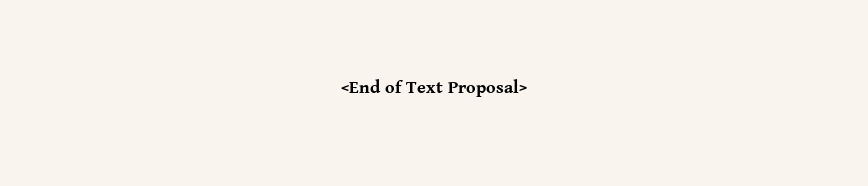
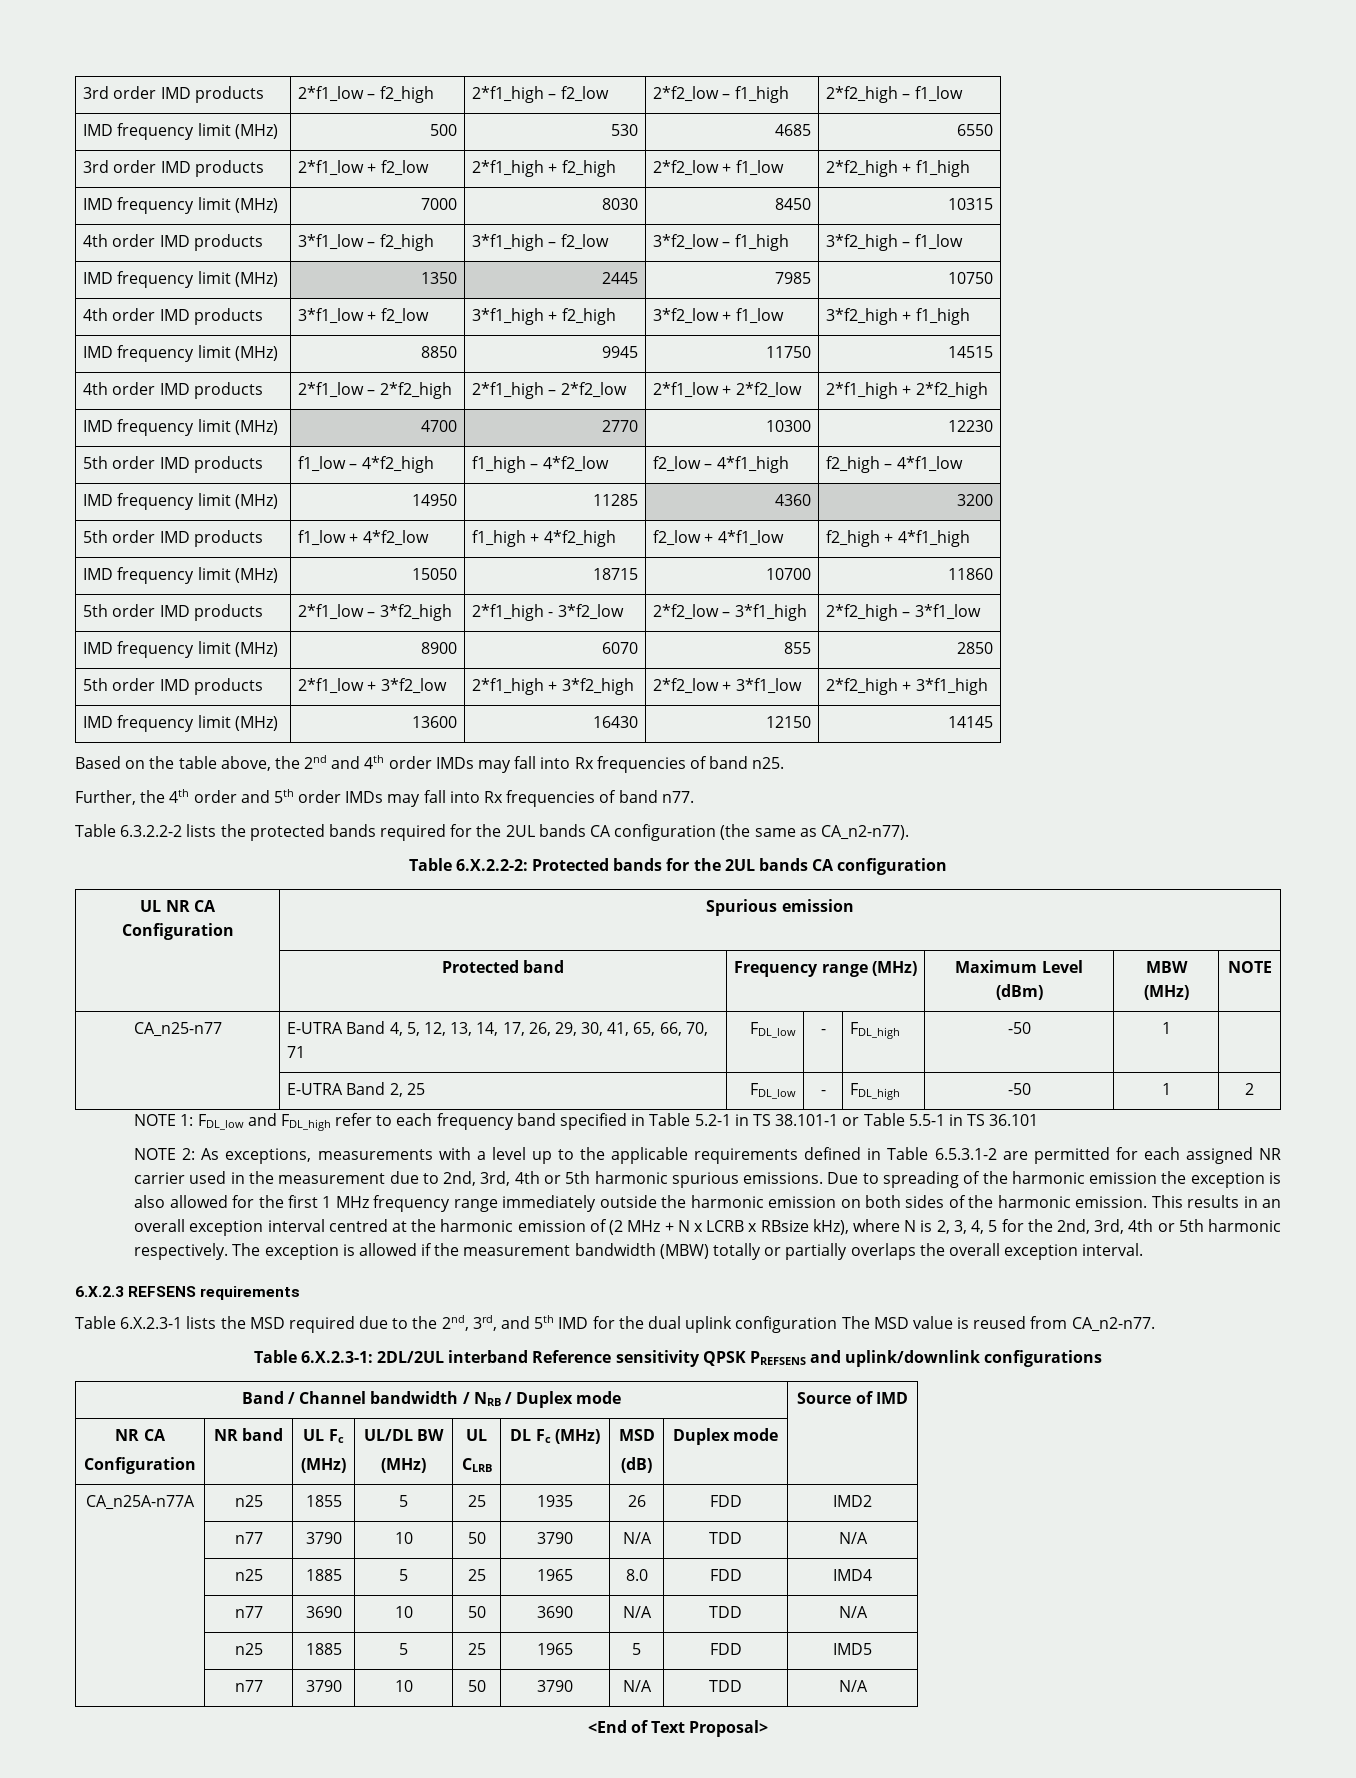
+ 3rd order IMD products | 2*f1_low – f2_high | 2*f1_high – f2_low | 2*f2_low – f1_high | 2*f2_high – f1_low
+ IMD frequency limit (MHz) | 500 | 530 | 4685 | 6550
+ 3rd order IMD products | 2*f1_low + f2_low | 2*f1_high + f2_high | 2*f2_low + f1_low | 2*f2_high + f1_high
+ IMD frequency limit (MHz) | 7000 | 8030 | 8450 | 10315
+ 4th order IMD products | 3*f1_low – f2_high | 3*f1_high – f2_low | 3*f2_low – f1_high | 3*f2_high – f1_low
+ IMD frequency limit (MHz) | 1350 | 2445 | 7985 | 10750
+ 4th order IMD products | 3*f1_low + f2_low | 3*f1_high + f2_high | 3*f2_low + f1_low | 3*f2_high + f1_high
+ IMD frequency limit (MHz) | 8850 | 9945 | 11750 | 14515
+ 4th order IMD products | 2*f1_low – 2*f2_high | 2*f1_high – 2*f2_low | 2*f1_low + 2*f2_low | 2*f1_high + 2*f2_high
+ IMD frequency limit (MHz) | 4700 | 2770 | 10300 | 12230
+ 5th order IMD products | f1_low – 4*f2_high | f1_high – 4*f2_low | f2_low – 4*f1_high | f2_high – 4*f1_low
+ IMD frequency limit (MHz) | 14950 | 11285 | 4360 | 3200
+ 5th order IMD products | f1_low + 4*f2_low | f1_high + 4*f2_high | f2_low + 4*f1_low | f2_high + 4*f1_high
+ IMD frequency limit (MHz) | 15050 | 18715 | 10700 | 11860
+ 5th order IMD products | 2*f1_low – 3*f2_high | 2*f1_high - 3*f2_low | 2*f2_low – 3*f1_high | 2*f2_high – 3*f1_low
+ IMD frequency limit (MHz) | 8900 | 6070 | 855 | 2850
+ 5th order IMD products | 2*f1_low + 3*f2_low | 2*f1_high + 3*f2_high | 2*f2_low + 3*f1_low | 2*f2_high + 3*f1_high
+ IMD frequency limit (MHz) | 13600 | 16430 | 12150 | 14145
+ Based on the table above, the 2nd and 4th order IMDs may fall into Rx frequencies of band n25.
+ Further, the 4th order and 5th order IMDs may fall into Rx frequencies of band n77.
+ Table 6.3.2.2-2 lists the protected bands required for the 2UL bands CA configuration (the same as CA_n2-n77).
+ Table 6.X.2.2-2: Protected bands for the 2UL bands CA configuration
+ UL NR CA Configuration | Spurious emission
+ | Protected band | Frequency range (MHz) | Maximum Level (dBm) | MBW (MHz) | NOTE
+ CA_n25-n77 | E-UTRA Band 4, 5, 12, 13, 14, 17, 26, 29, 30, 41, 65, 66, 70, 71 | FDL_low | - | FDL_high | -50 | 1 |
+ | E-UTRA Band 2, 25 | FDL_low | - | FDL_high | -50 | 1 | 2
+ NOTE 1: FDL_low and FDL_high refer to each frequency band specified in Table 5.2-1 in TS 38.101-1 or Table 5.5-1 in TS 36.101
+ NOTE 2: As exceptions, measurements with a level up to the applicable requirements defined in Table 6.5.3.1-2 are permitted for each assigned NR carrier used in the measurement due to 2nd, 3rd, 4th or 5th harmonic spurious emissions. Due to spreading of the harmonic emission the exception is also allowed for the first 1 MHz frequency range immediately outside the harmonic emission on both sides of the harmonic emission. This results in an overall exception interval centred at the harmonic emission of (2 MHz + N x LCRB x RBsize kHz), where N is 2, 3, 4, 5 for the 2nd, 3rd, 4th or 5th harmonic respectively. The exception is allowed if the measurement bandwidth (MBW) totally or partially overlaps the overall exception interval.
+ 6.X.2.3 REFSENS requirements
+ Table 6.X.2.3-1 lists the MSD required due to the 2nd, 3rd, and 5th IMD for the dual uplink configuration The MSD value is reused from CA_n2-n77.
+ Table 6.X.2.3-1: 2DL/2UL interband Reference sensitivity QPSK PREFSENS and uplink/downlink configurations
+ Band / Channel bandwidth / NRB / Duplex mode | Source of IMD
+ NR CA
+ Configuration | NR band | UL Fc
+ (MHz) | UL/DL BW
+ (MHz) | UL
+ CLRB | DL Fc (MHz) | MSD
+ (dB) | Duplex mode |
+ CA_n25A-n77A | n25 | 1855 | 5 | 25 | 1935 | 26 | FDD | IMD2
+ | n77 | 3790 | 10 | 50 | 3790 | N/A | TDD | N/A
+ | n25 | 1885 | 5 | 25 | 1965 | 8.0 | FDD | IMD4
+ | n77 | 3690 | 10 | 50 | 3690 | N/A | TDD | N/A
+ | n25 | 1885 | 5 | 25 | 1965 | 5 | FDD | IMD5
+ | n77 | 3790 | 10 | 50 | 3790 | N/A | TDD | N/A

